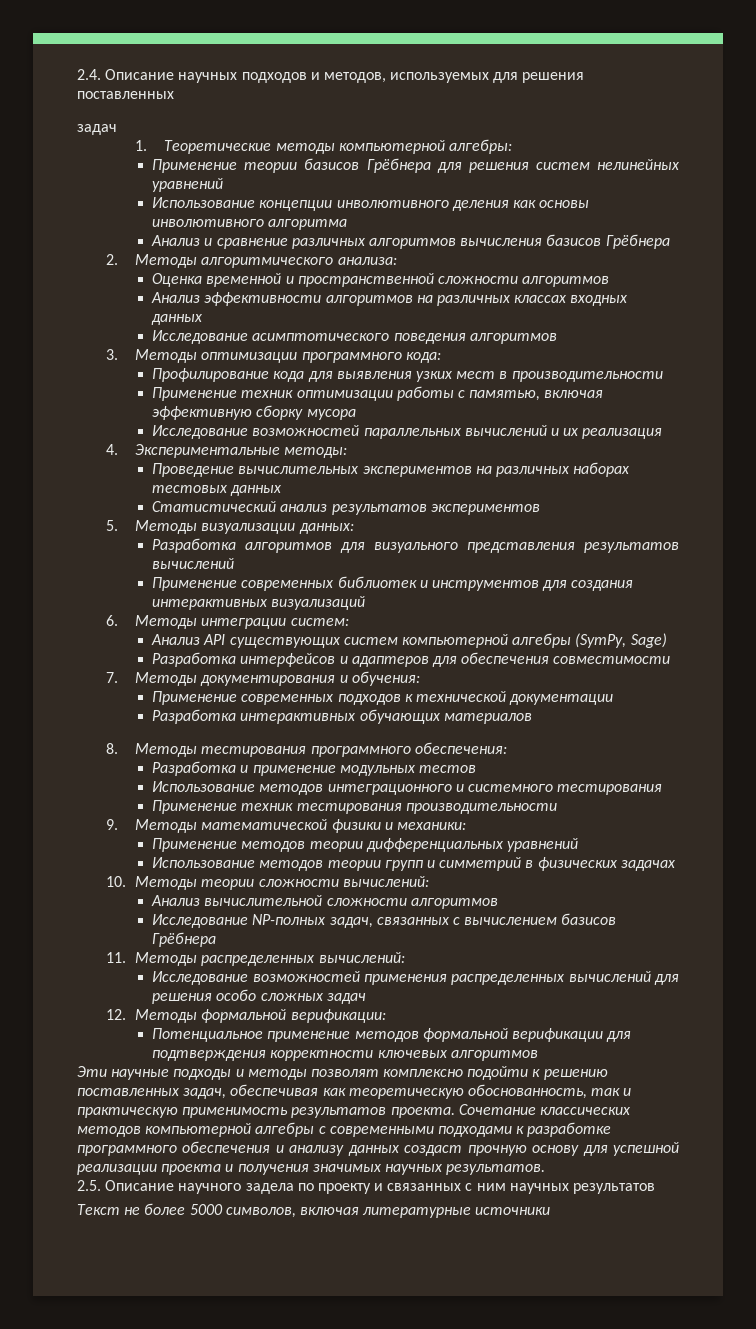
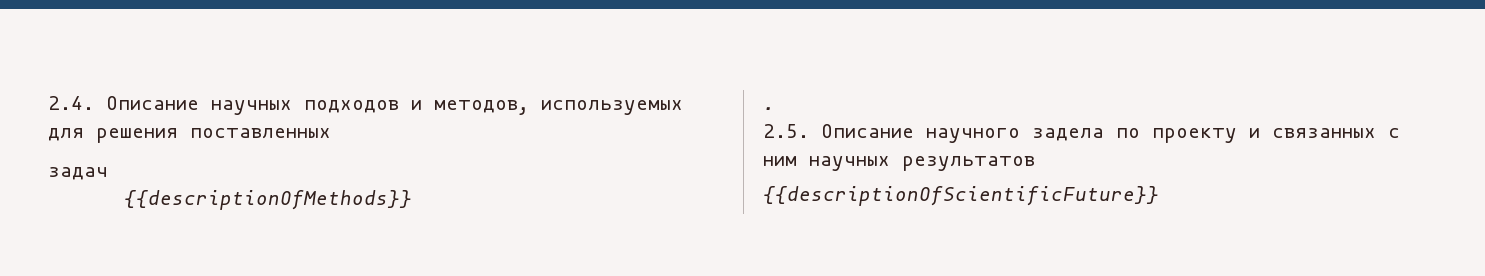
- 1. Теоретические методы компьютерной алгебры:
- Применение теории базисов Грёбнера для решения систем нелинейных уравнений
- Использование концепции инволютивного деления как основы инволютивного алгоритма
- Анализ и сравнение различных алгоритмов вычисления базисов Грёбнера
- 2. Методы алгоритмического анализа:
- Оценка временной и пространственной сложности алгоритмов
- Анализ эффективности алгоритмов на различных классах входных данных
- Исследование асимптотического поведения алгоритмов
- 3. Методы оптимизации программного кода:
- Профилирование кода для выявления узких мест в производительности
- Применение техник оптимизации работы с памятью, включая эффективную сборку мусора
- Исследование возможностей параллельных вычислений и их реализация
- 4. Экспериментальные методы:
- Проведение вычислительных экспериментов на различных наборах тестовых данных
- Статистический анализ результатов экспериментов
- 5. Методы визуализации данных:
- Разработка алгоритмов для визуального представления результатов вычислений
- Применение современных библиотек и инструментов для создания интерактивных визуализаций
- 6. Методы интеграции систем:
- Анализ API существующих систем компьютерной алгебры (SymPy, Sage)
- Разработка интерфейсов и адаптеров для обеспечения совместимости
- 7. Методы документирования и обучения:
- Применение современных подходов к технической документации
- Разработка интерактивных обучающих материалов
- 8. Методы тестирования программного обеспечения:
- Разработка и применение модульных тестов
- Использование методов интеграционного и системного тестирования
- Применение техник тестирования производительности
- 9. Методы математической физики и механики:
- Применение методов теории дифференциальных уравнений
- Использование методов теории групп и симметрий в физических задачах
- 10. Методы теории сложности вычислений:
- Анализ вычислительной сложности алгоритмов
- Исследование NP-полных задач, связанных с вычислением базисов Грёбнера
- 11. Методы распределенных вычислений:
- Исследование возможностей применения распределенных вычислений для решения особо сложных задач
- 12. Методы формальной верификации:
- Потенциальное применение методов формальной верификации для подтверждения корректности ключевых алгоритмов
- Эти научные подходы и методы позволят комплексно подойти к решению поставленных задач, обеспечивая как теоретическую обоснованность, так и практическую применимость результатов проекта. Сочетание классических методов компьютерной алгебры с современными подходами к разработке программного обеспечения и анализу данных создаст прочную основу для успешной реализации проекта и получения значимых научных результатов.
+ {{descriptionOfMethods}}
+ .
- Текст не более 5000 символов, включая литературные источники
+ {{descriptionOfScientificFuture}}

